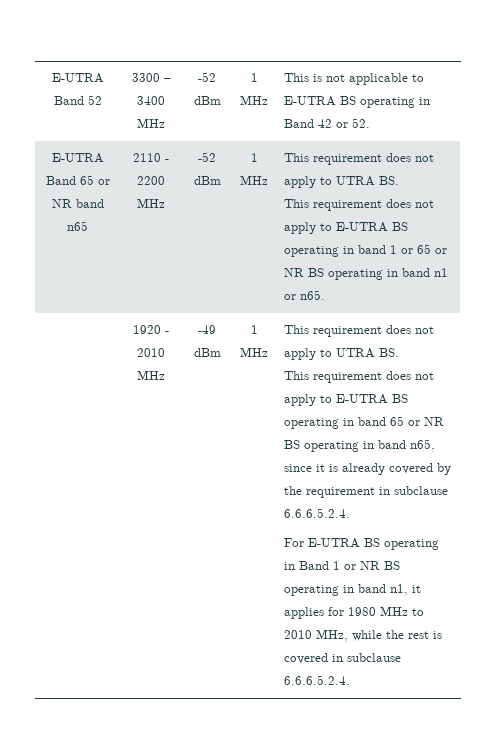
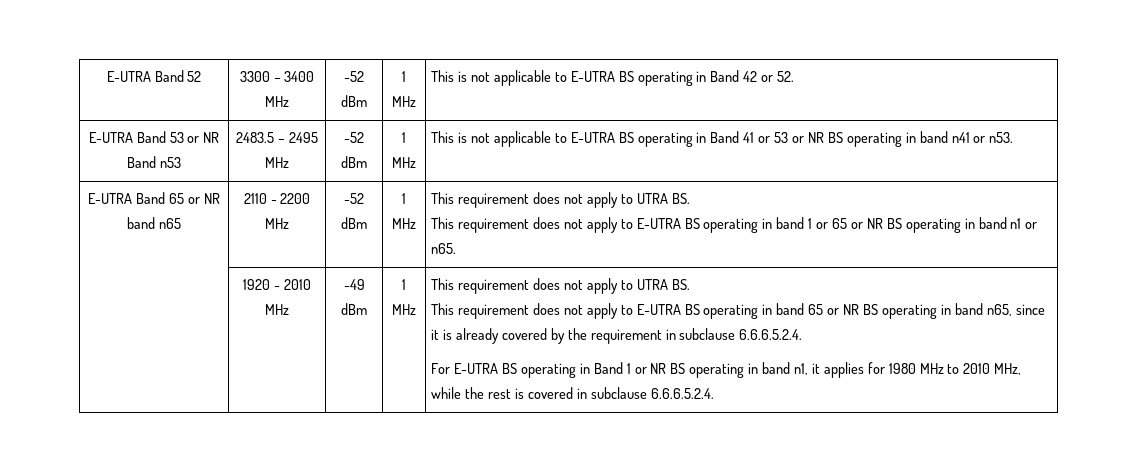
+ E-UTRA Band 53 or NR Band n53 | 2483.5 – 2495 MHz | -52 dBm | 1 MHz | This is not applicable to E-UTRA BS operating in Band 41 or 53 or NR BS operating in band n41 or n53.

